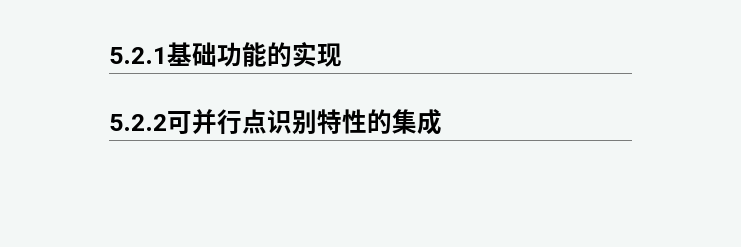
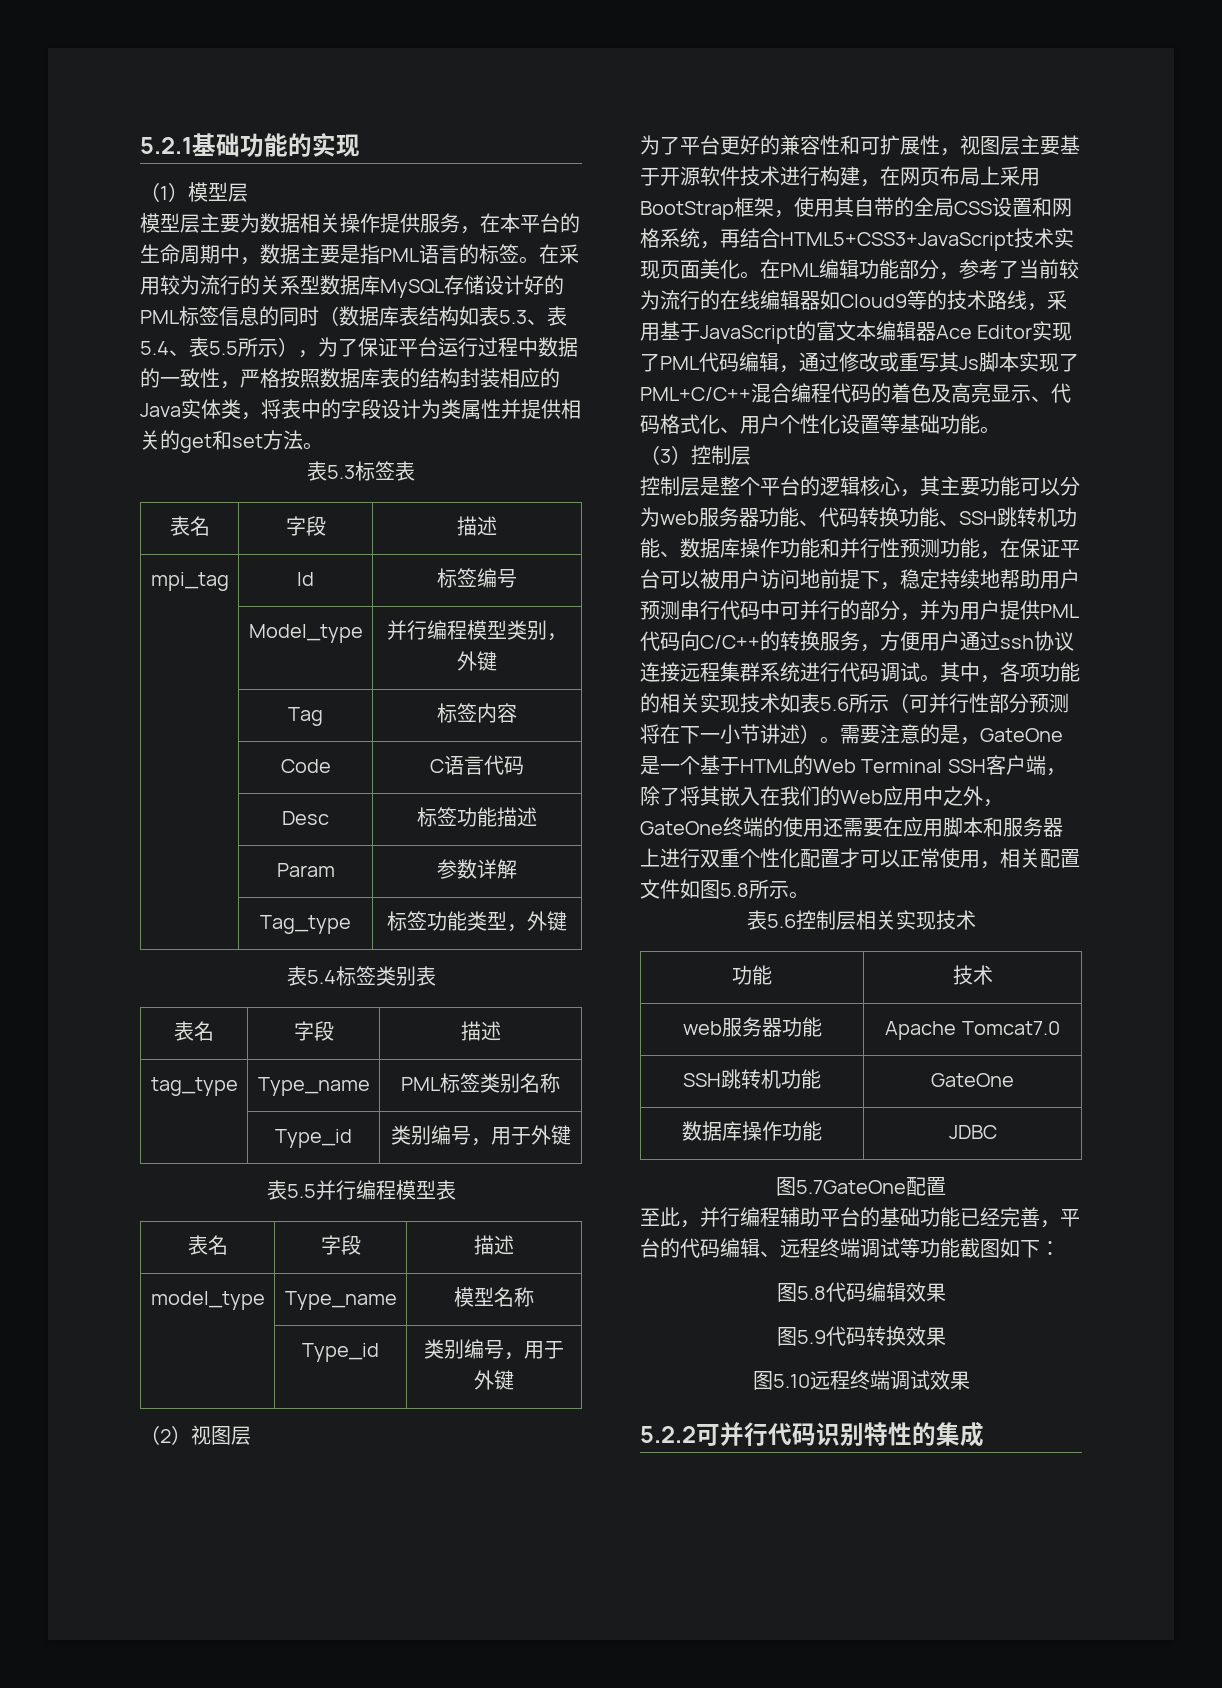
+ （1）模型层
+ 模型层主要为数据相关操作提供服务，在本平台的生命周期中，数据主要是指PML语言的标签。在采用较为流行的关系型数据库MySQL存储设计好的PML标签信息的同时（数据库表结构如表5.3、表5.4、表5.5所示），为了保证平台运行过程中数据的一致性，严格按照数据库表的结构封装相应的Java实体类，将表中的字段设计为类属性并提供相关的get和set方法。
+ 表5.3标签表
+ 表名 | 字段 | 描述
+ mpi_tag | Id | 标签编号
+ | Model_type | 并行编程模型类别，外键
+ | Tag | 标签内容
+ | Code | C语言代码
+ | Desc | 标签功能描述
+ | Param | 参数详解
+ | Tag_type | 标签功能类型，外键
+ 表5.4标签类别表
+ 表名 | 字段 | 描述
+ tag_type | Type_name | PML标签类别名称
+ | Type_id | 类别编号，用于外键
+ 表5.5并行编程模型表
+ 表名 | 字段 | 描述
+ model_type | Type_name | 模型名称
+ | Type_id | 类别编号，用于外键
+ （2）视图层
+ 为了平台更好的兼容性和可扩展性，视图层主要基于开源软件技术进行构建，在网页布局上采用BootStrap框架，使用其自带的全局CSS设置和网格系统，再结合HTML5+CSS3+JavaScript技术实现页面美化。在PML编辑功能部分，参考了当前较为流行的在线编辑器如Cloud9等的技术路线，采用基于JavaScript的富文本编辑器Ace Editor实现了PML代码编辑，通过修改或重写其Js脚本实现了PML+C/C++混合编程代码的着色及高亮显示、代码格式化、用户个性化设置等基础功能。
+ （3）控制层
+ 控制层是整个平台的逻辑核心，其主要功能可以分为web服务器功能、代码转换功能、SSH跳转机功能、数据库操作功能和并行性预测功能，在保证平台可以被用户访问地前提下，稳定持续地帮助用户预测串行代码中可并行的部分，并为用户提供PML代码向C/C++的转换服务，方便用户通过ssh协议连接远程集群系统进行代码调试。其中，各项功能的相关实现技术如表5.6所示（可并行性部分预测将在下一小节讲述）。需要注意的是，GateOne是一个基于HTML的Web Terminal SSH客户端，除了将其嵌入在我们的Web应用中之外，GateOne终端的使用还需要在应用脚本和服务器上进行双重个性化配置才可以正常使用，相关配置文件如图5.8所示。
+ 表5.6控制层相关实现技术
+ 功能 | 技术
+ web服务器功能 | Apache Tomcat7.0
+ SSH跳转机功能 | GateOne
+ 数据库操作功能 | JDBC
+ 图5.7GateOne配置
+ 至此，并行编程辅助平台的基础功能已经完善，平台的代码编辑、远程终端调试等功能截图如下：
+ 图5.8代码编辑效果
+ 图5.9代码转换效果
+ 图5.10远程终端调试效果
- 5.2.2可并行点识别特性的集成
+ 5.2.2可并行代码识别特性的集成

